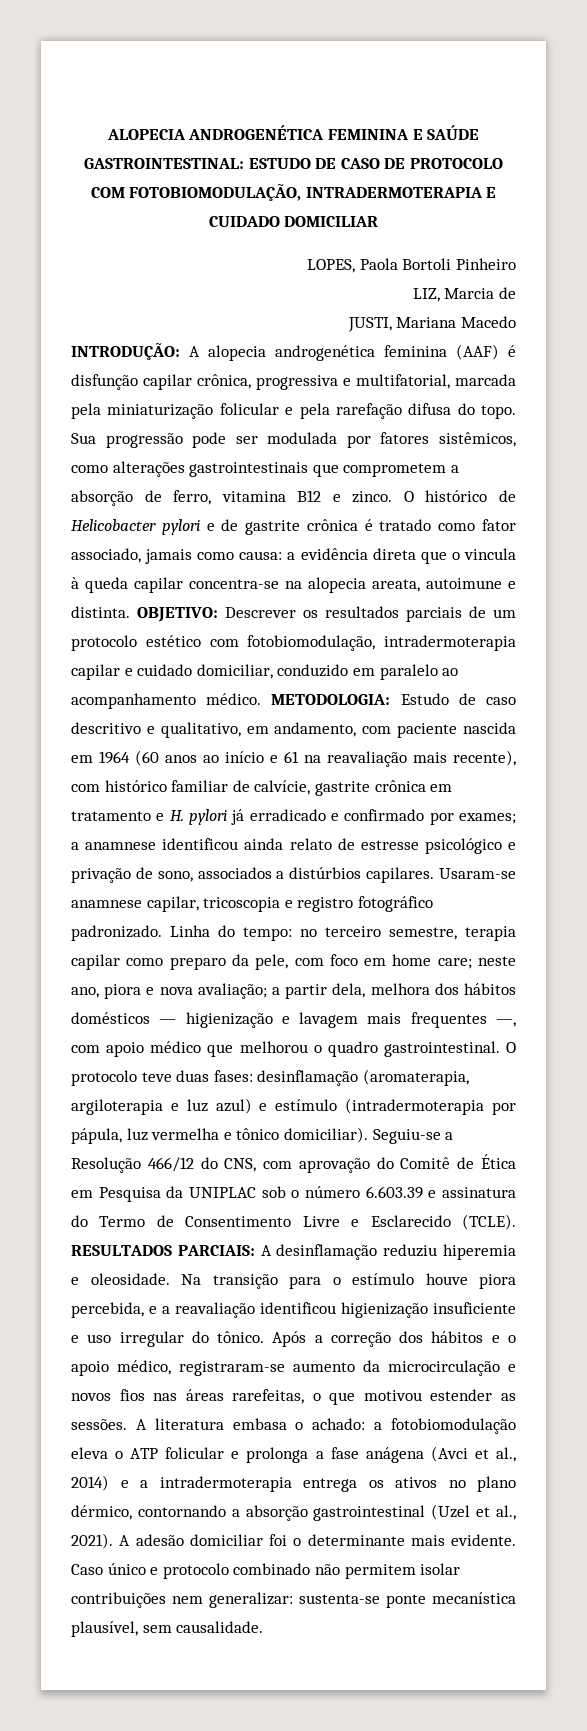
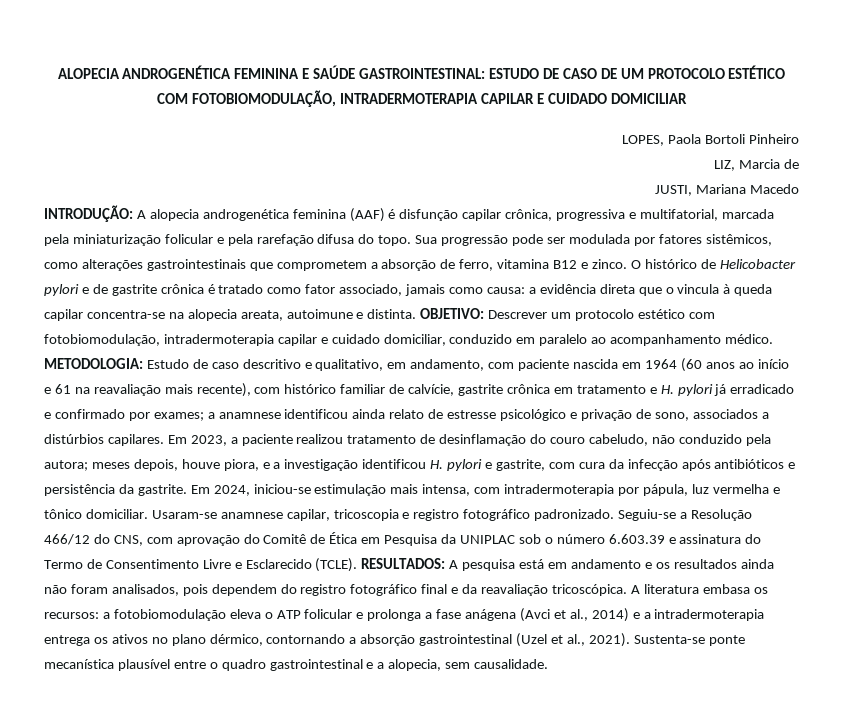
- ALOPECIA ANDROGENÉTICA FEMININA E SAÚDE GASTROINTESTINAL: ESTUDO DE CASO DE PROTOCOLO COM FOTOBIOMODULAÇÃO, INTRADERMOTERAPIA E CUIDADO DOMICILIAR
+ ALOPECIA ANDROGENÉTICA FEMININA E SAÚDE GASTROINTESTINAL: ESTUDO DE CASO DE UM PROTOCOLO ESTÉTICO COM FOTOBIOMODULAÇÃO, INTRADERMOTERAPIA CAPILAR E CUIDADO DOMICILIAR
- OBJETIVO: Descrever os resultados parciais de um protocolo estético com fotobiomodulação, intradermoterapia capilar e cuidado domiciliar, conduzido em paralelo ao acompanhamento médico.
+ OBJETIVO: Descrever um protocolo estético com fotobiomodulação, intradermoterapia capilar e cuidado domiciliar, conduzido em paralelo ao acompanhamento médico.
+ Em 2023, a paciente realizou tratamento de desinflamação do couro cabeludo, não conduzido pela autora; meses depois, houve piora, e a investigação identificou H. pylori e gastrite, com cura da infecção após antibióticos e persistência da gastrite. Em 2024, iniciou-se estimulação mais intensa, com intradermoterapia por pápula, luz vermelha e tônico domiciliar.
- Linha do tempo: no terceiro semestre, terapia capilar como preparo da pele, com foco em home care; neste ano, piora e nova avaliação; a partir dela, melhora dos hábitos domésticos — higienização e lavagem mais frequentes —, com apoio médico que melhorou o quadro gastrointestinal. O protocolo teve duas fases: desinflamação (aromaterapia, argiloterapia e luz azul) e estímulo (intradermoterapia por pápula, luz vermelha e tônico domiciliar).
- RESULTADOS PARCIAIS: A desinflamação reduziu hiperemia e oleosidade. Na transição para o estímulo houve piora percebida, e a reavaliação identificou higienização insuficiente e uso irregular do tônico. Após a correção dos hábitos e o apoio médico, registraram-se aumento da microcirculação e novos fios nas áreas rarefeitas, o que motivou estender as sessões.
+ RESULTADOS: A pesquisa está em andamento e os resultados ainda não foram analisados, pois dependem do registro fotográfico final e da reavaliação tricoscópica.
- A literatura embasa o achado: a fotobiomodulação eleva o ATP folicular e prolonga a fase anágena (Avci et al., 2014) e a intradermoterapia entrega os ativos no plano dérmico, contornando a absorção gastrointestinal (Uzel et al., 2021).
+ A literatura embasa os recursos: a fotobiomodulação eleva o ATP folicular e prolonga a fase anágena (Avci et al., 2014) e a intradermoterapia entrega os ativos no plano dérmico, contornando a absorção gastrointestinal (Uzel et al., 2021).
- A adesão domiciliar foi o determinante mais evidente. Caso único e protocolo combinado não permitem isolar contribuições nem generalizar: sustenta-se ponte mecanística plausível, sem causalidade.
+ Sustenta-se ponte mecanística plausível entre o quadro gastrointestinal e a alopecia, sem causalidade.

